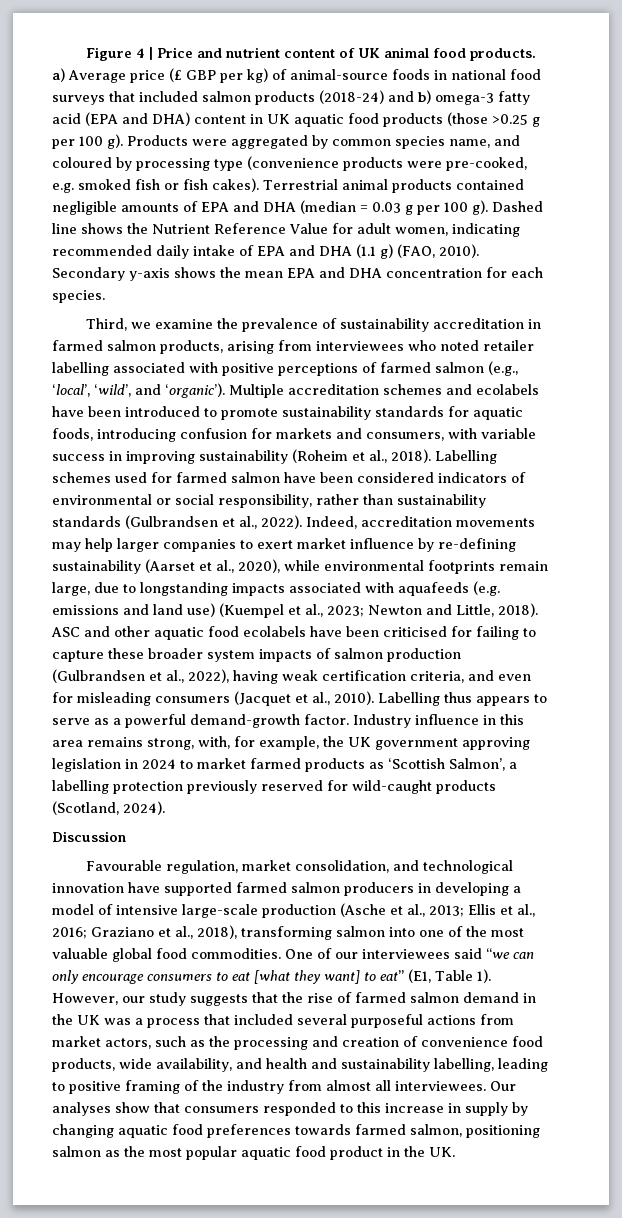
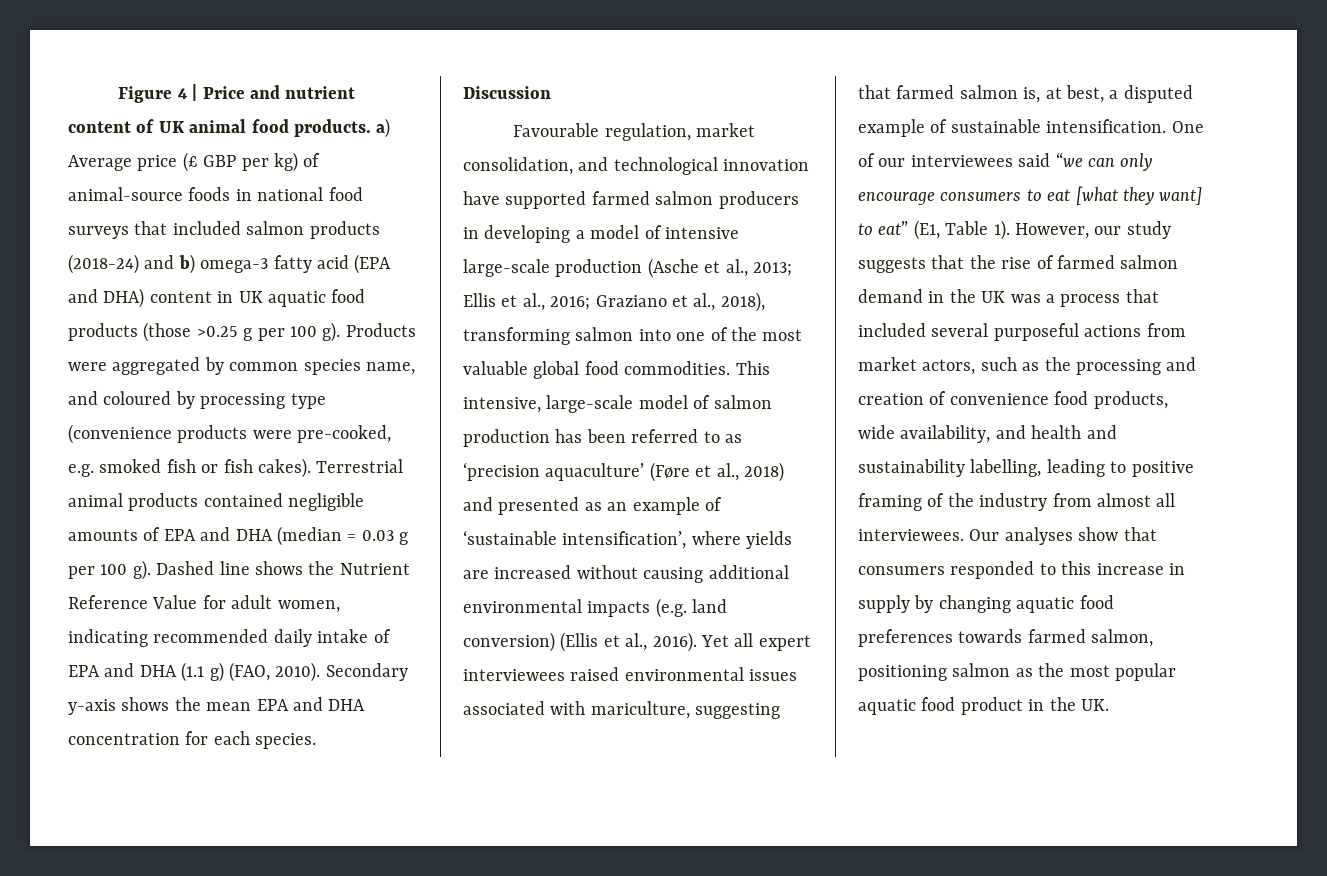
- Third, we examine the prevalence of sustainability accreditation in farmed salmon products, arising from interviewees who noted retailer labelling associated with positive perceptions of farmed salmon (e.g., ‘local’, ‘wild’, and ‘organic’). Multiple accreditation schemes and ecolabels have been introduced to promote sustainability standards for aquatic foods, introducing confusion for markets and consumers, with variable success in improving sustainability (Roheim et al., 2018). Labelling schemes used for farmed salmon have been considered indicators of environmental or social responsibility, rather than sustainability standards (Gulbrandsen et al., 2022). Indeed, accreditation movements may help larger companies to exert market influence by re-defining sustainability (Aarset et al., 2020), while environmental footprints remain large, due to longstanding impacts associated with aquafeeds (e.g. emissions and land use) (Kuempel et al., 2023; Newton and Little, 2018). ASC and other aquatic food ecolabels have been criticised for failing to capture these broader system impacts of salmon production (Gulbrandsen et al., 2022), having weak certification criteria, and even for misleading consumers (Jacquet et al., 2010). Labelling thus appears to serve as a powerful demand-growth factor. Industry influence in this area remains strong, with, for example, the UK government approving legislation in 2024 to market farmed products as ‘Scottish Salmon’, a labelling protection previously reserved for wild-caught products (Scotland, 2024).
+ This intensive, large-scale model of salmon production has been referred to as ‘precision aquaculture’ (Føre et al., 2018) and presented as an example of ‘sustainable intensification’, where yields are increased without causing additional environmental impacts (e.g. land conversion) (Ellis et al., 2016). Yet all expert interviewees raised environmental issues associated with mariculture, suggesting that farmed salmon is, at best, a disputed example of sustainable intensification.

